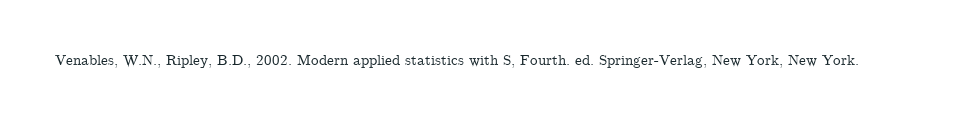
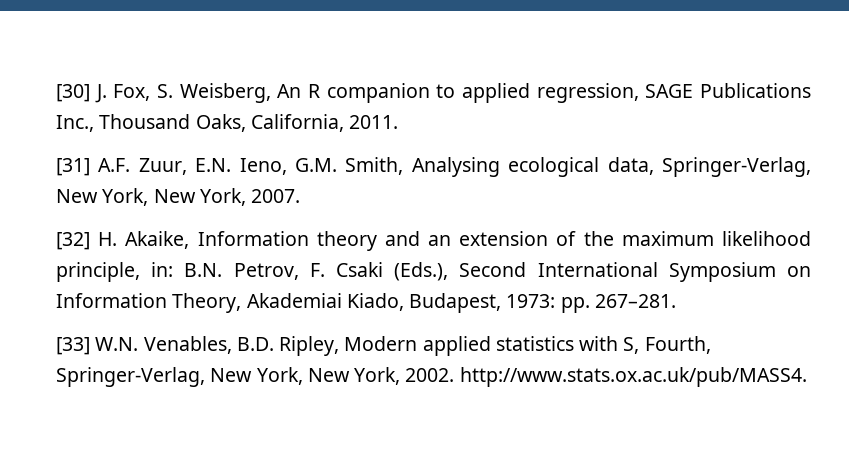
- Venables, W.N., Ripley, B.D., 2002. Modern applied statistics with S, Fourth. ed. Springer-Verlag, New York, New York.
+ [30] J. Fox, S. Weisberg, An R companion to applied regression, SAGE Publications Inc., Thousand Oaks, California, 2011.
+ [31] A.F. Zuur, E.N. Ieno, G.M. Smith, Analysing ecological data, Springer-Verlag, New York, New York, 2007.
+ [32] H. Akaike, Information theory and an extension of the maximum likelihood principle, in: B.N. Petrov, F. Csaki (Eds.), Second International Symposium on Information Theory, Akademiai Kiado, Budapest, 1973: pp. 267–281.
+ [33] W.N. Venables, B.D. Ripley, Modern applied statistics with S, Fourth, Springer-Verlag, New York, New York, 2002. http://www.stats.ox.ac.uk/pub/MASS4.

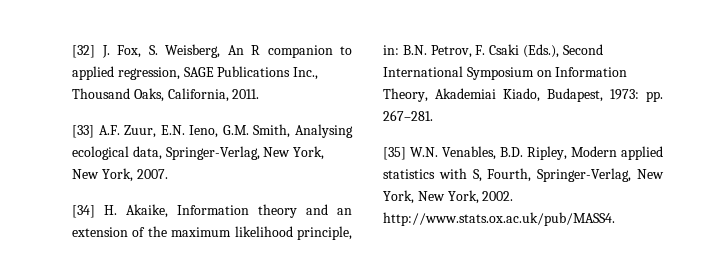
- [30] J. Fox, S. Weisberg, An R companion to applied regression, SAGE Publications Inc., Thousand Oaks, California, 2011.
+ [32] J. Fox, S. Weisberg, An R companion to applied regression, SAGE Publications Inc., Thousand Oaks, California, 2011.
- [31] A.F. Zuur, E.N. Ieno, G.M. Smith, Analysing ecological data, Springer-Verlag, New York, New York, 2007.
+ [33] A.F. Zuur, E.N. Ieno, G.M. Smith, Analysing ecological data, Springer-Verlag, New York, New York, 2007.
- [32] H. Akaike, Information theory and an extension of the maximum likelihood principle, in: B.N. Petrov, F. Csaki (Eds.), Second International Symposium on Information Theory, Akademiai Kiado, Budapest, 1973: pp. 267–281.
+ [34] H. Akaike, Information theory and an extension of the maximum likelihood principle, in: B.N. Petrov, F. Csaki (Eds.), Second International Symposium on Information Theory, Akademiai Kiado, Budapest, 1973: pp. 267–281.
- [33] W.N. Venables, B.D. Ripley, Modern applied statistics with S, Fourth, Springer-Verlag, New York, New York, 2002. http://www.stats.ox.ac.uk/pub/MASS4.
+ [35] W.N. Venables, B.D. Ripley, Modern applied statistics with S, Fourth, Springer-Verlag, New York, New York, 2002. http://www.stats.ox.ac.uk/pub/MASS4.

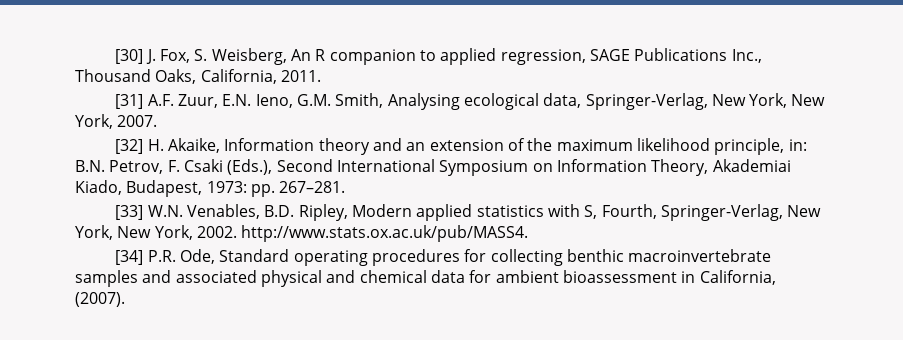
- [32] J. Fox, S. Weisberg, An R companion to applied regression, SAGE Publications Inc., Thousand Oaks, California, 2011.
+ [30] J. Fox, S. Weisberg, An R companion to applied regression, SAGE Publications Inc., Thousand Oaks, California, 2011.
- [33] A.F. Zuur, E.N. Ieno, G.M. Smith, Analysing ecological data, Springer-Verlag, New York, New York, 2007.
+ [31] A.F. Zuur, E.N. Ieno, G.M. Smith, Analysing ecological data, Springer-Verlag, New York, New York, 2007.
- [34] H. Akaike, Information theory and an extension of the maximum likelihood principle, in: B.N. Petrov, F. Csaki (Eds.), Second International Symposium on Information Theory, Akademiai Kiado, Budapest, 1973: pp. 267–281.
+ [32] H. Akaike, Information theory and an extension of the maximum likelihood principle, in: B.N. Petrov, F. Csaki (Eds.), Second International Symposium on Information Theory, Akademiai Kiado, Budapest, 1973: pp. 267–281.
- [35] W.N. Venables, B.D. Ripley, Modern applied statistics with S, Fourth, Springer-Verlag, New York, New York, 2002. http://www.stats.ox.ac.uk/pub/MASS4.
+ [33] W.N. Venables, B.D. Ripley, Modern applied statistics with S, Fourth, Springer-Verlag, New York, New York, 2002. http://www.stats.ox.ac.uk/pub/MASS4.
+ [34] P.R. Ode, Standard operating procedures for collecting benthic macroinvertebrate samples and associated physical and chemical data for ambient bioassessment in California, (2007).

